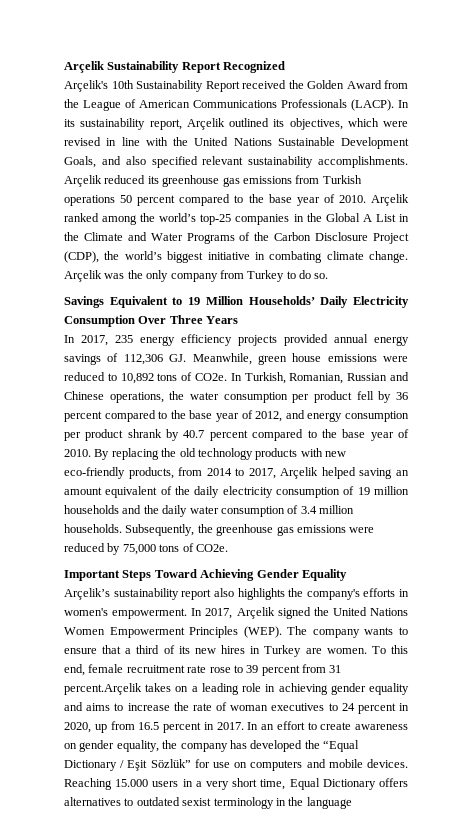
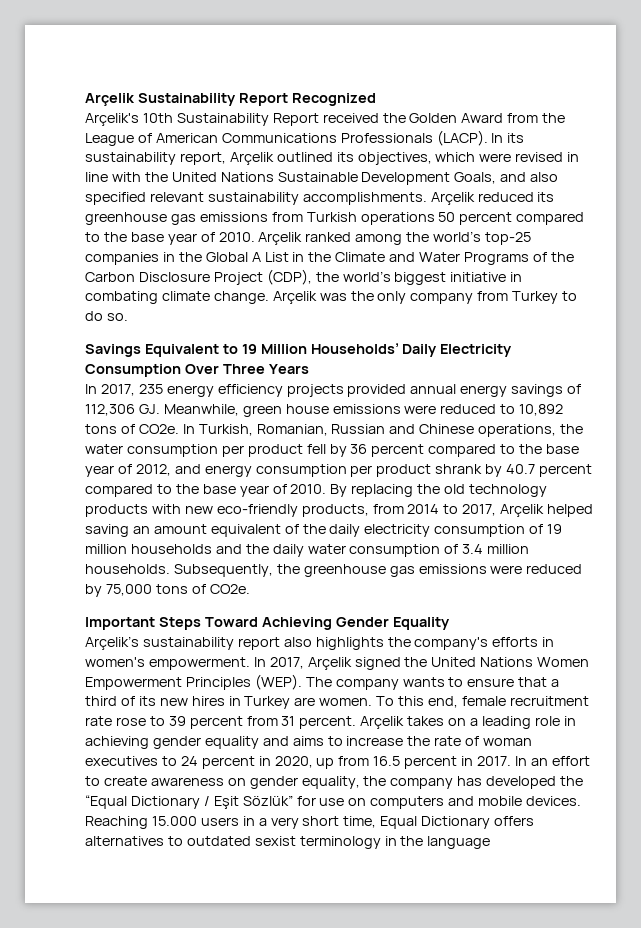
- To this end, female recruitment rate rose to 39 percent from 31 percent.Arçelik takes on a leading role in achieving gender equality and aims to increase the rate of woman executives to 24 percent in 2020, up from 16.5 percent in 2017.
+ To this end, female recruitment rate rose to 39 percent from 31 percent. Arçelik takes on a leading role in achieving gender equality and aims to increase the rate of woman executives to 24 percent in 2020, up from 16.5 percent in 2017.

